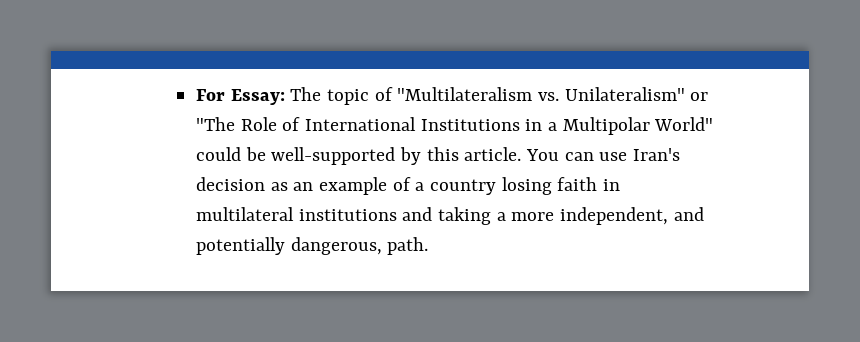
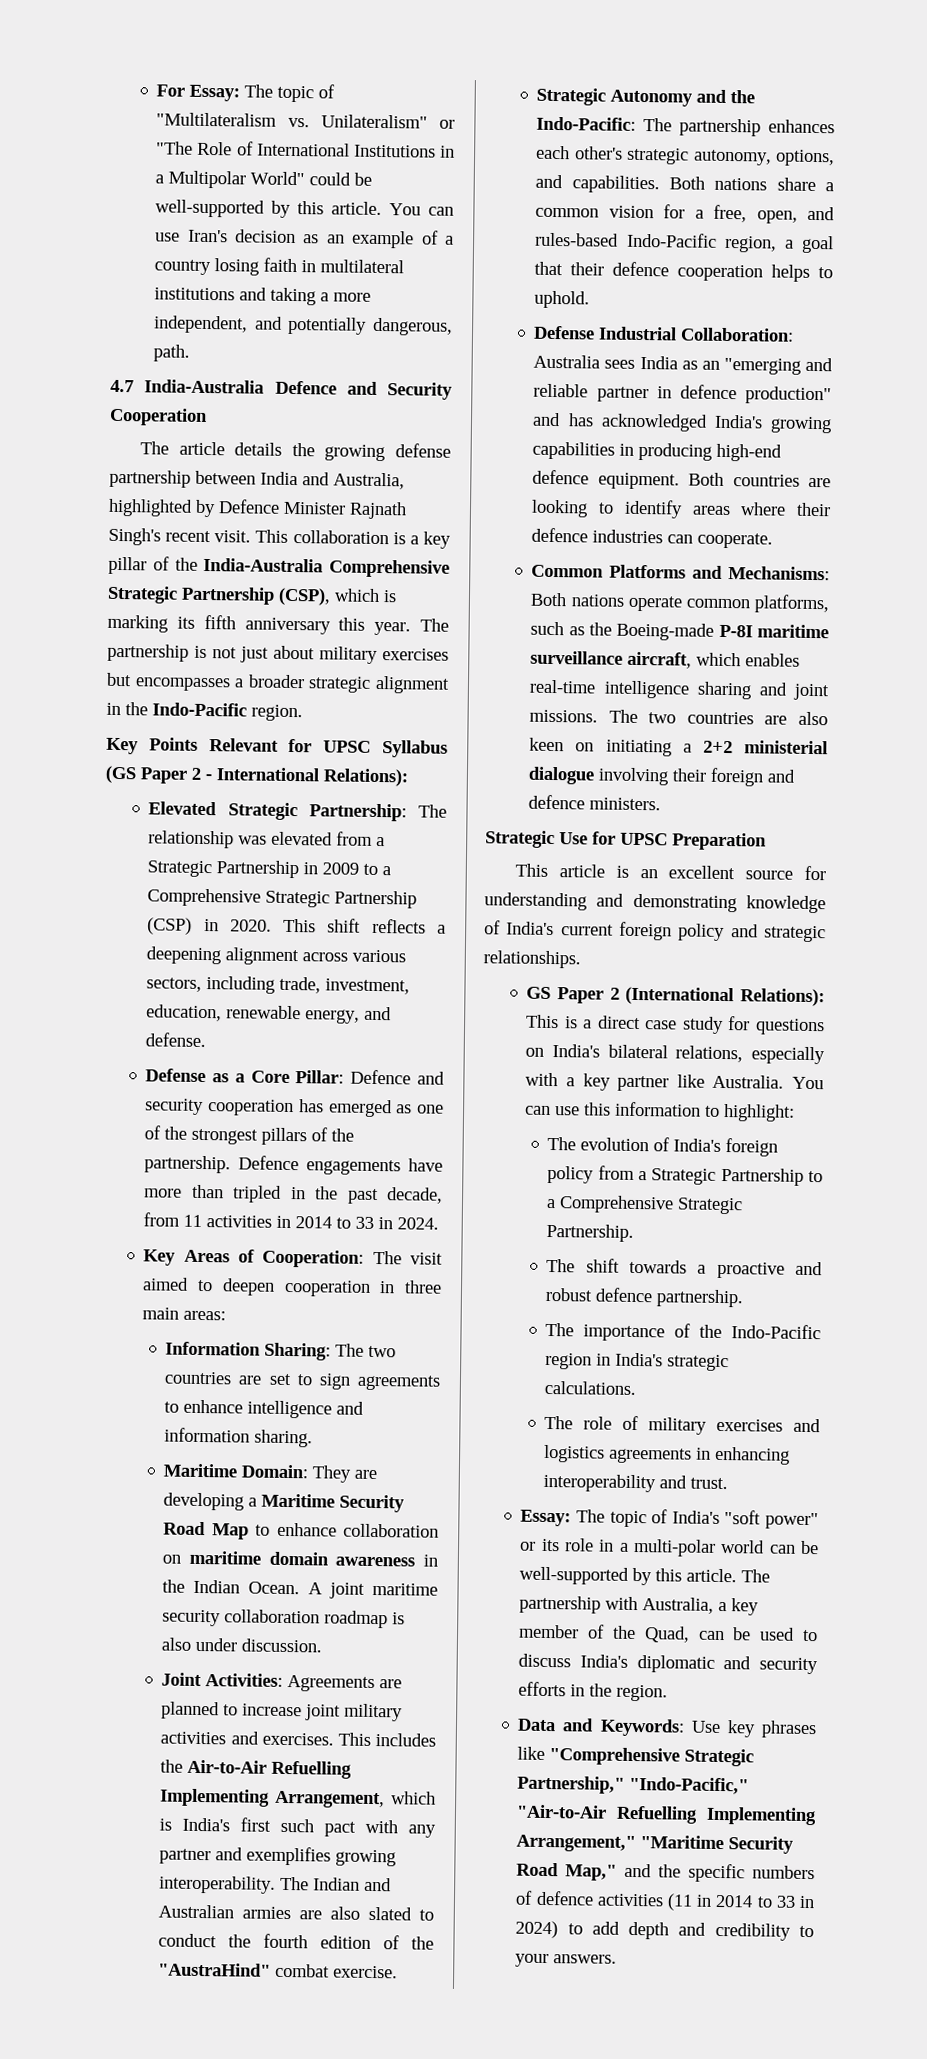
+ 4.7 India-Australia Defence and Security Cooperation
+ The article details the growing defense partnership between India and Australia, highlighted by Defence Minister Rajnath Singh's recent visit. This collaboration is a key pillar of the India-Australia Comprehensive Strategic Partnership (CSP), which is marking its fifth anniversary this year. The partnership is not just about military exercises but encompasses a broader strategic alignment in the Indo-Pacific region.
+ Key Points Relevant for UPSC Syllabus (GS Paper 2 - International Relations):
+ Elevated Strategic Partnership: The relationship was elevated from a Strategic Partnership in 2009 to a Comprehensive Strategic Partnership (CSP) in 2020. This shift reflects a deepening alignment across various sectors, including trade, investment, education, renewable energy, and defense.
+ Defense as a Core Pillar: Defence and security cooperation has emerged as one of the strongest pillars of the partnership. Defence engagements have more than tripled in the past decade, from 11 activities in 2014 to 33 in 2024.
+ Key Areas of Cooperation: The visit aimed to deepen cooperation in three main areas:
+ Information Sharing: The two countries are set to sign agreements to enhance intelligence and information sharing.
+ Maritime Domain: They are developing a Maritime Security Road Map to enhance collaboration on maritime domain awareness in the Indian Ocean. A joint maritime security collaboration roadmap is also under discussion.
+ Joint Activities: Agreements are planned to increase joint military activities and exercises. This includes the Air-to-Air Refuelling Implementing Arrangement, which is India's first such pact with any partner and exemplifies growing interoperability. The Indian and Australian armies are also slated to conduct the fourth edition of the "AustraHind" combat exercise.
+ Strategic Autonomy and the Indo-Pacific: The partnership enhances each other's strategic autonomy, options, and capabilities. Both nations share a common vision for a free, open, and rules-based Indo-Pacific region, a goal that their defence cooperation helps to uphold.
+ Defense Industrial Collaboration: Australia sees India as an "emerging and reliable partner in defence production" and has acknowledged India's growing capabilities in producing high-end defence equipment. Both countries are looking to identify areas where their defence industries can cooperate.
+ Common Platforms and Mechanisms: Both nations operate common platforms, such as the Boeing-made P-8I maritime surveillance aircraft, which enables real-time intelligence sharing and joint missions. The two countries are also keen on initiating a 2+2 ministerial dialogue involving their foreign and defence ministers.
+ Strategic Use for UPSC Preparation
+ This article is an excellent source for understanding and demonstrating knowledge of India's current foreign policy and strategic relationships.
+ GS Paper 2 (International Relations): This is a direct case study for questions on India's bilateral relations, especially with a key partner like Australia. You can use this information to highlight:
+ The evolution of India's foreign policy from a Strategic Partnership to a Comprehensive Strategic Partnership.
+ The shift towards a proactive and robust defence partnership.
+ The importance of the Indo-Pacific region in India's strategic calculations.
+ The role of military exercises and logistics agreements in enhancing interoperability and trust.
+ Essay: The topic of India's "soft power" or its role in a multi-polar world can be well-supported by this article. The partnership with Australia, a key member of the Quad, can be used to discuss India's diplomatic and security efforts in the region.
+ Data and Keywords: Use key phrases like "Comprehensive Strategic Partnership," "Indo-Pacific," "Air-to-Air Refuelling Implementing Arrangement," "Maritime Security Road Map," and the specific numbers of defence activities (11 in 2014 to 33 in 2024) to add depth and credibility to your answers.

